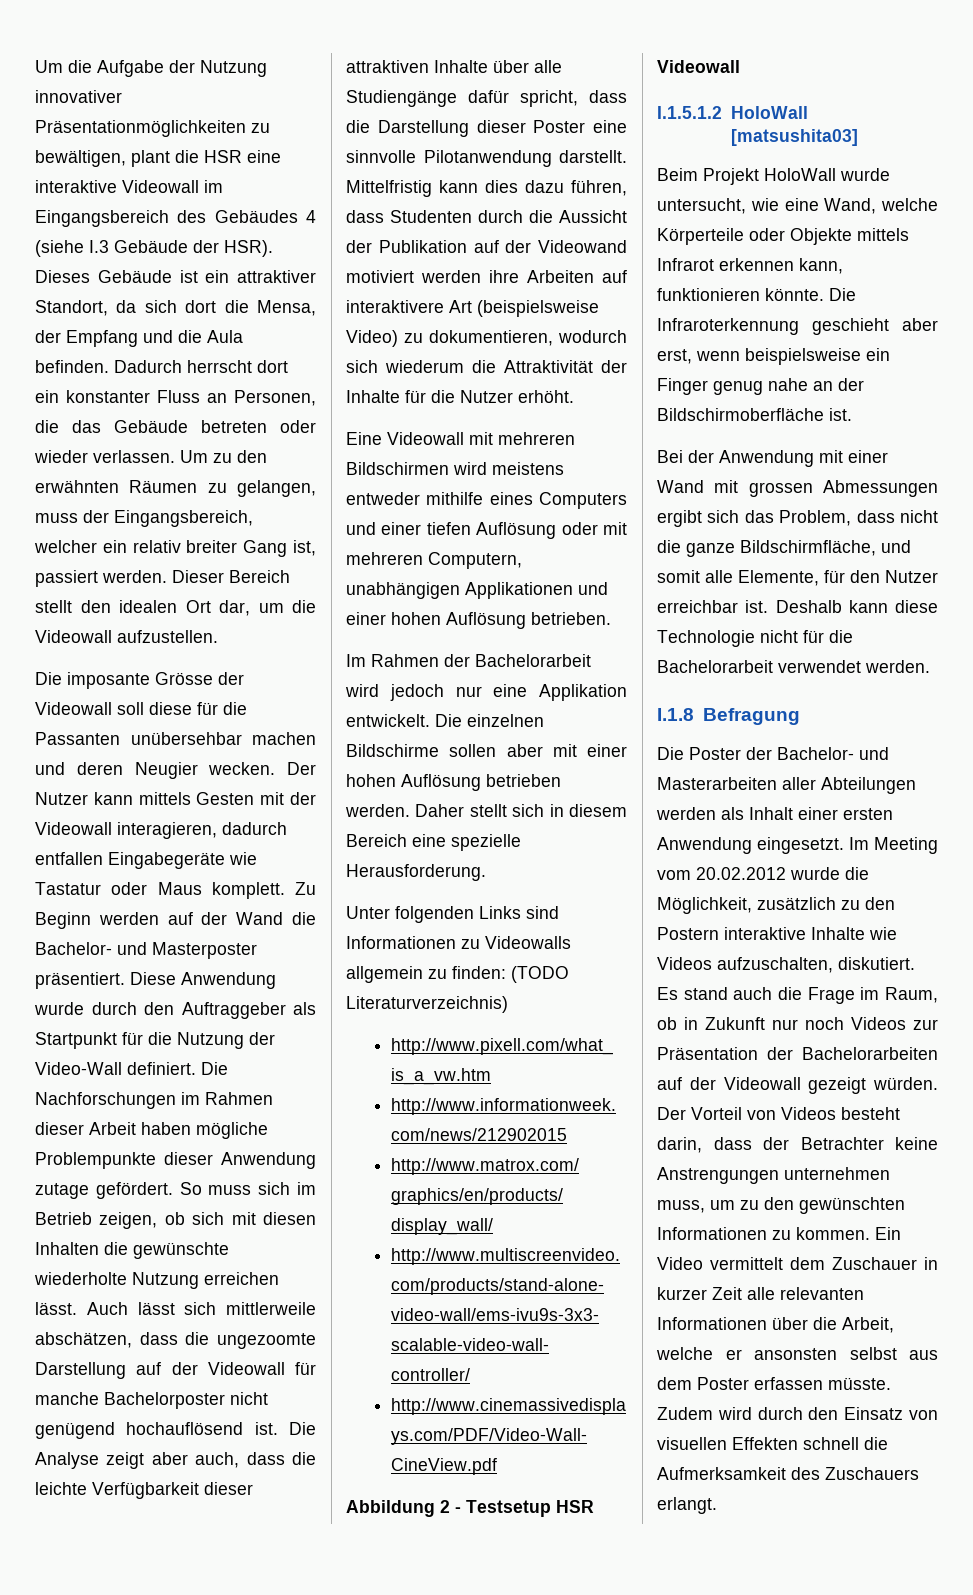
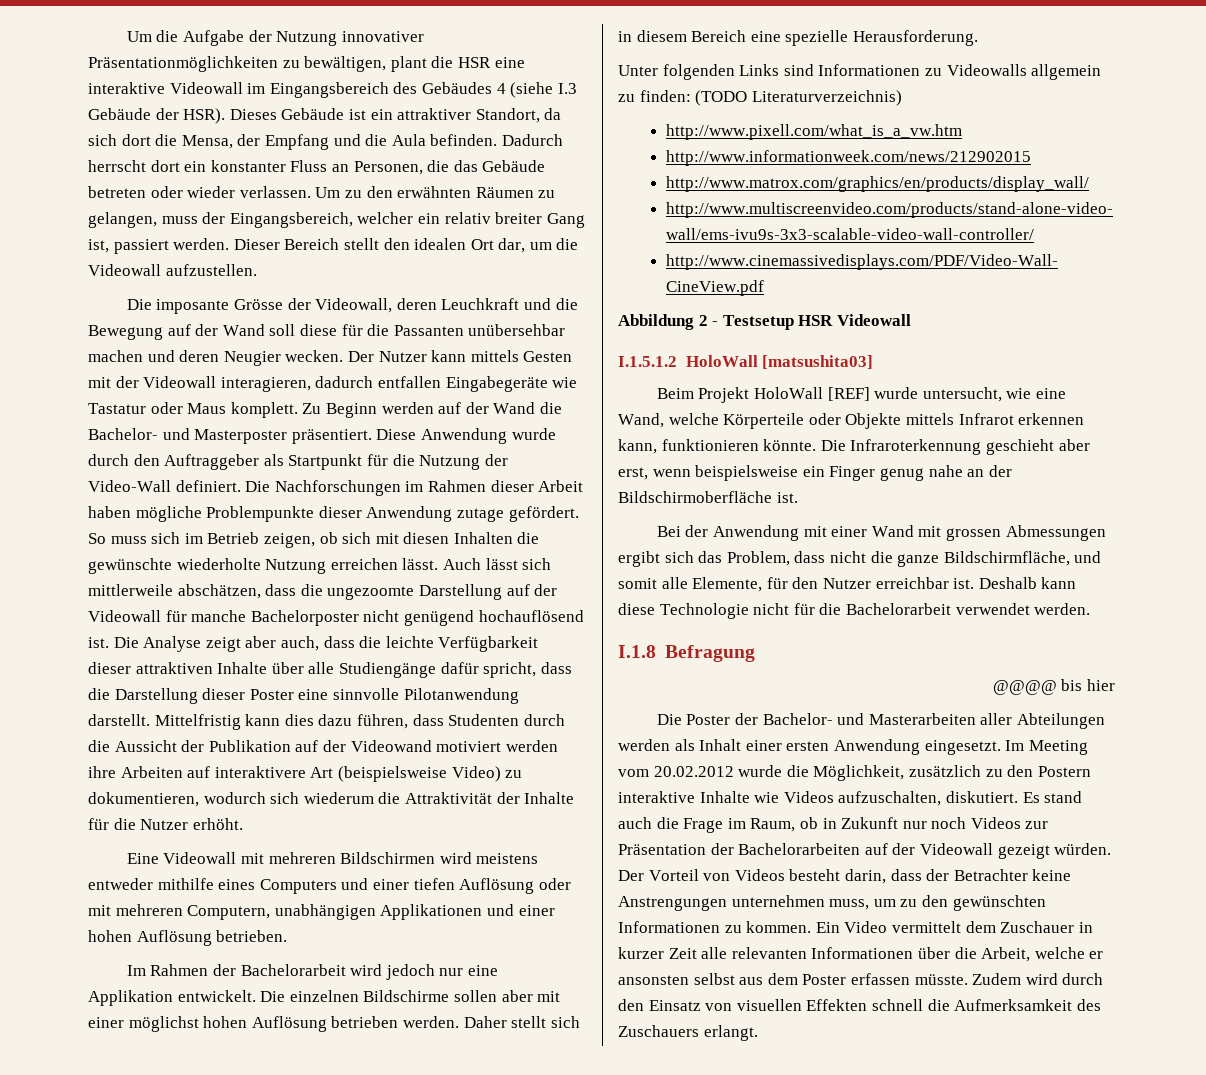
- Die imposante Grösse der Videowall soll diese für die Passanten unübersehbar machen und deren Neugier wecken.
+ Die imposante Grösse der Videowall, deren Leuchkraft und die Bewegung auf der Wand soll diese für die Passanten unübersehbar machen und deren Neugier wecken.
- Die einzelnen Bildschirme sollen aber mit einer hohen Auflösung betrieben werden.
+ Die einzelnen Bildschirme sollen aber mit einer möglichst hohen Auflösung betrieben werden.
- Beim Projekt HoloWall wurde untersucht, wie eine Wand, welche Körperteile oder Objekte mittels Infrarot erkennen kann, funktionieren könnte.
+ Beim Projekt HoloWall [REF] wurde untersucht, wie eine Wand, welche Körperteile oder Objekte mittels Infrarot erkennen kann, funktionieren könnte.
+ @@@@ bis hier

